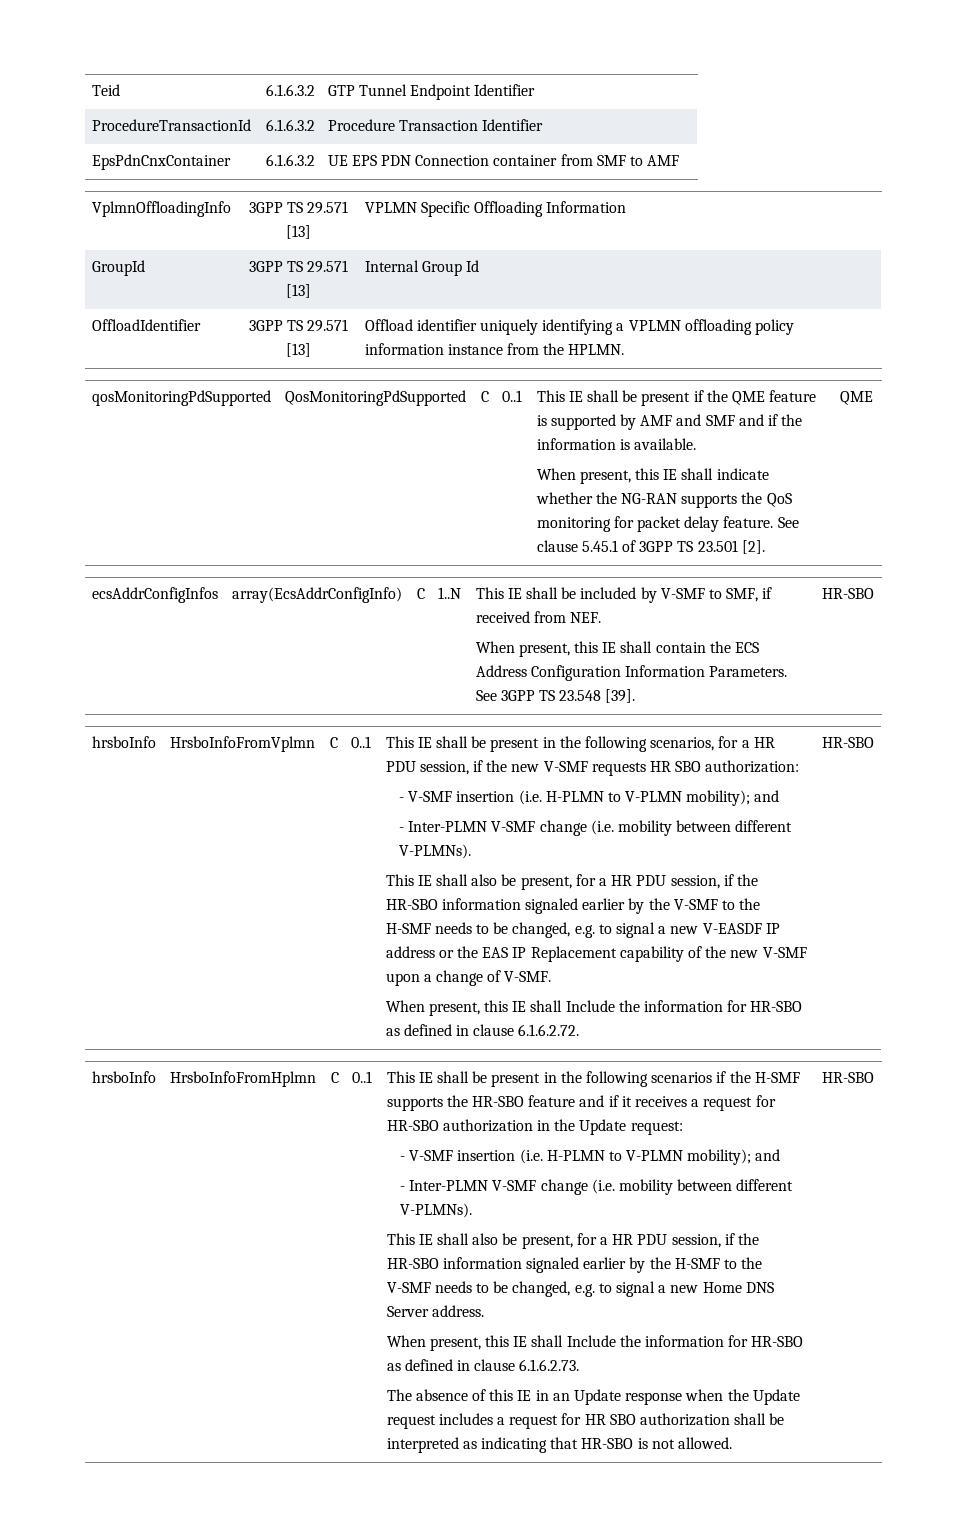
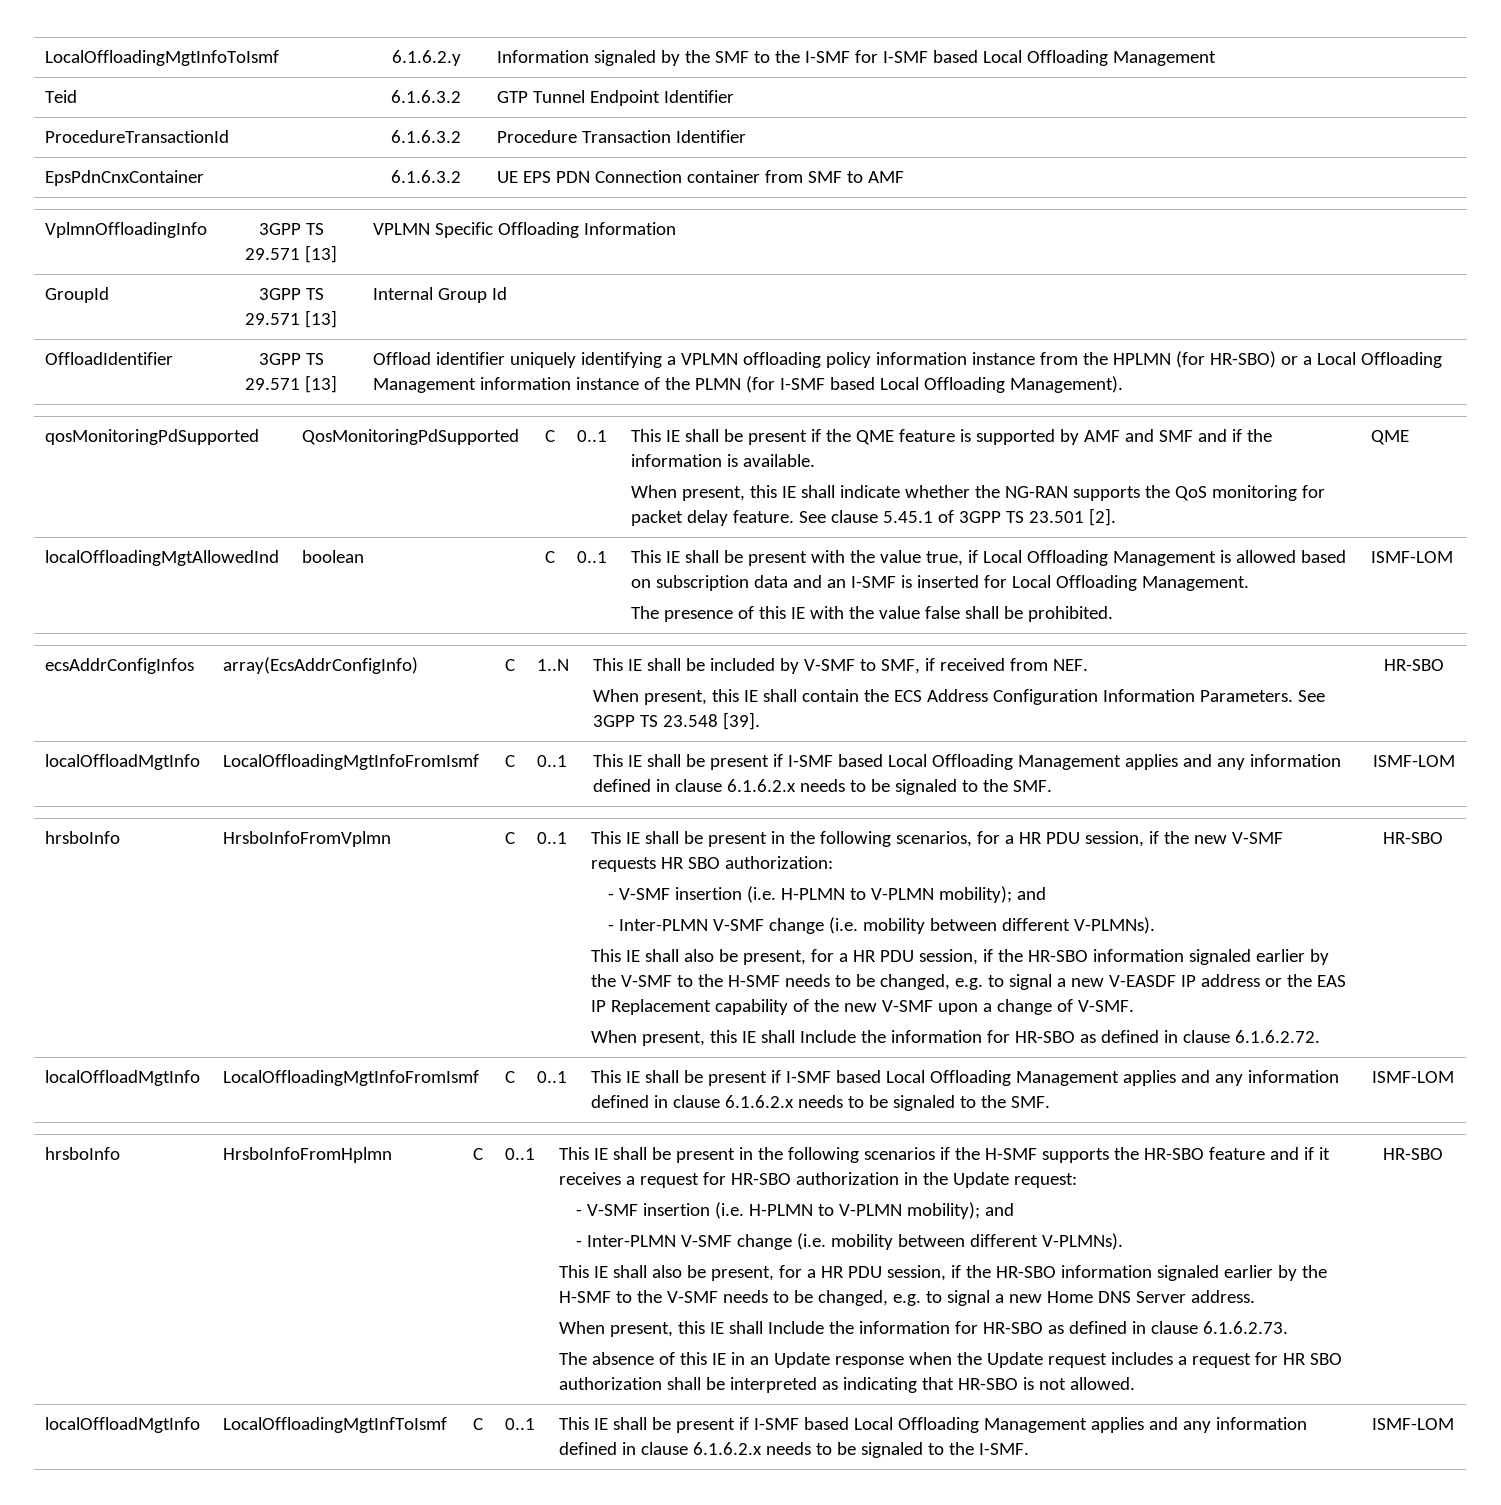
+ LocalOffloadingMgtInfoToIsmf | 6.1.6.2.y | Information signaled by the SMF to the I-SMF for I-SMF based Local Offloading Management
- OffloadIdentifier | 3GPP TS 29.571 [13] | Offload identifier uniquely identifying a VPLMN offloading policy information instance from the HPLMN.
+ OffloadIdentifier | 3GPP TS 29.571 [13] | Offload identifier uniquely identifying a VPLMN offloading policy information instance from the HPLMN (for HR-SBO) or a Local Offloading Management information instance of the PLMN (for I-SMF based Local Offloading Management).
+ localOffloadingMgtAllowedInd | boolean | C | 0..1 | This IE shall be present with the value true, if Local Offloading Management is allowed based on subscription data and an I-SMF is inserted for Local Offloading Management.
+ The presence of this IE with the value false shall be prohibited. | ISMF-LOM
  ecsAddrConfigInfos | array(EcsAddrConfigInfo) | C | 1..N | This IE shall be included by V-SMF to SMF, if received from NEF.
  When present, this IE shall contain the ECS Address Configuration Information Parameters. See 3GPP TS 23.548 [39]. | HR-SBO
+ localOffloadMgtInfo | LocalOffloadingMgtInfoFromIsmf | C | 0..1 | This IE shall be present if I-SMF based Local Offloading Management applies and any information defined in clause 6.1.6.2.x needs to be signaled to the SMF. | ISMF-LOM
  When present, this IE shall Include the information for HR-SBO as defined in clause 6.1.6.2.72. | HR-SBO
+ localOffloadMgtInfo | LocalOffloadingMgtInfoFromIsmf | C | 0..1 | This IE shall be present if I-SMF based Local Offloading Management applies and any information defined in clause 6.1.6.2.x needs to be signaled to the SMF. | ISMF-LOM
+ localOffloadMgtInfo | LocalOffloadingMgtInfToIsmf | C | 0..1 | This IE shall be present if I-SMF based Local Offloading Management applies and any information defined in clause 6.1.6.2.x needs to be signaled to the I-SMF. | ISMF-LOM

